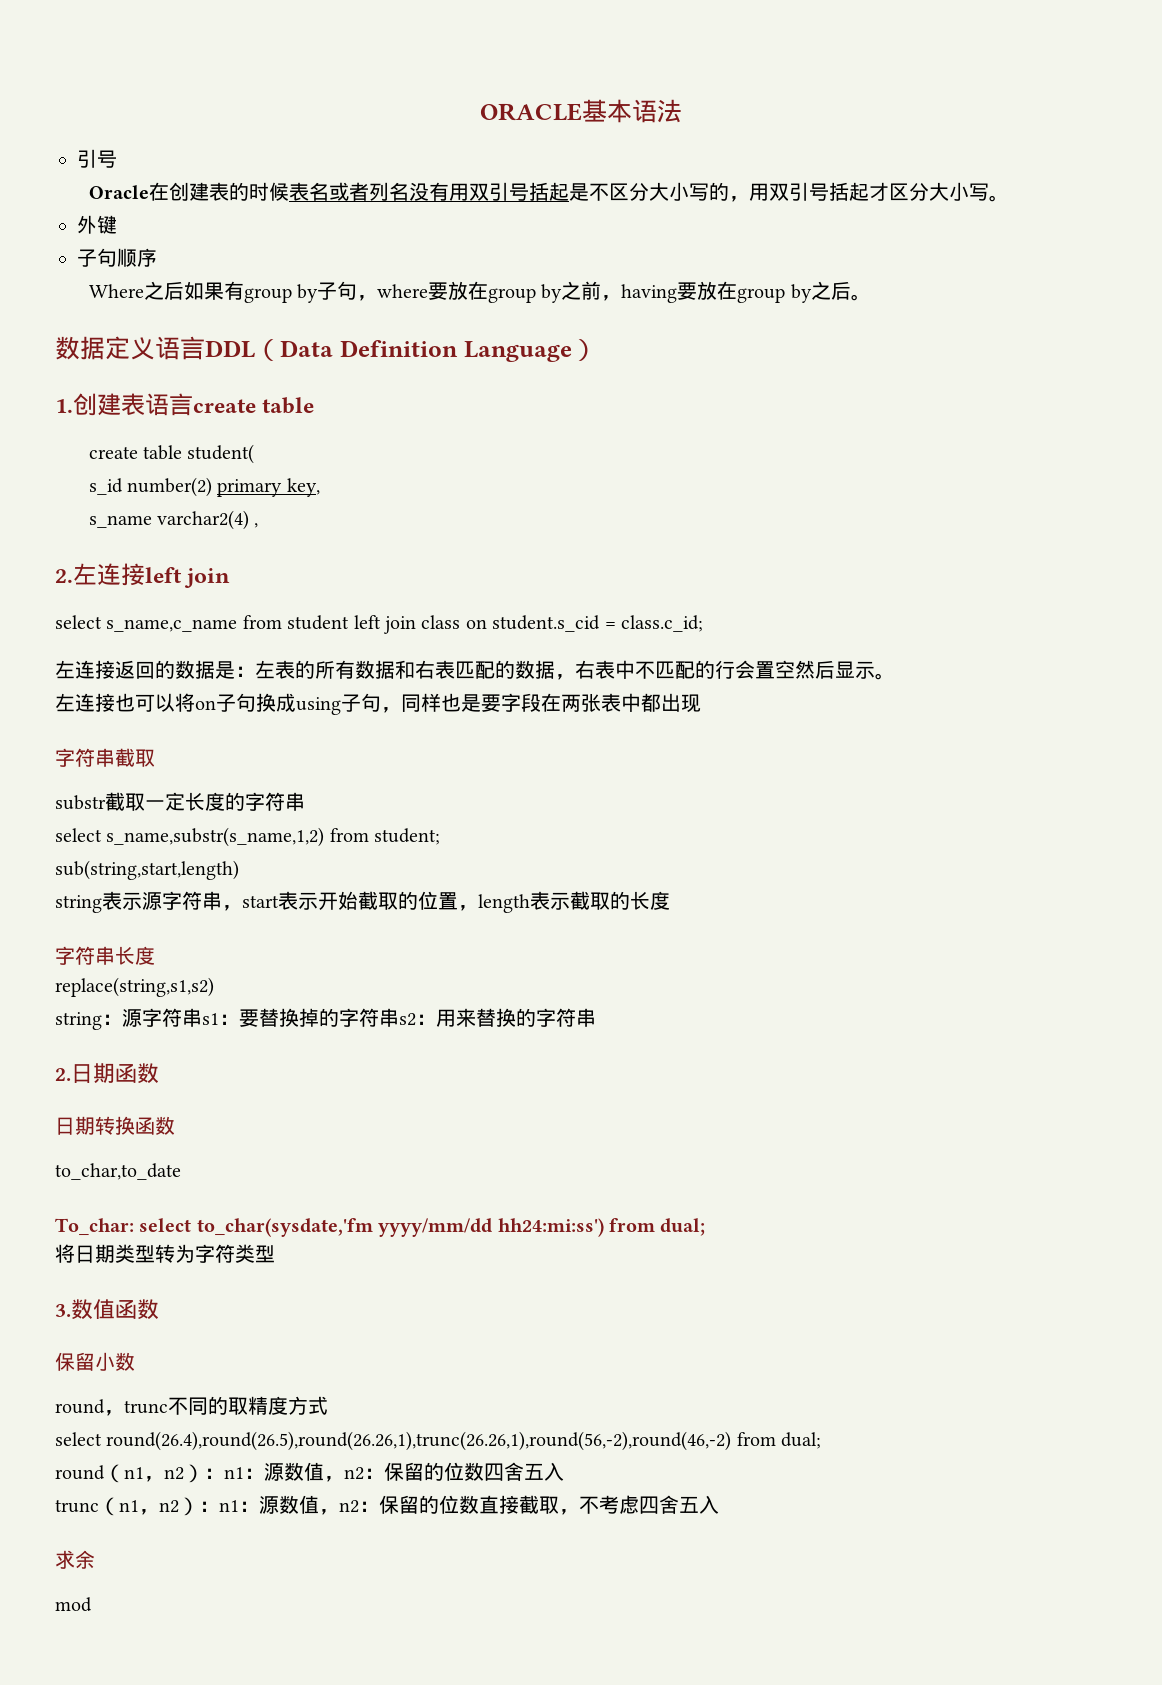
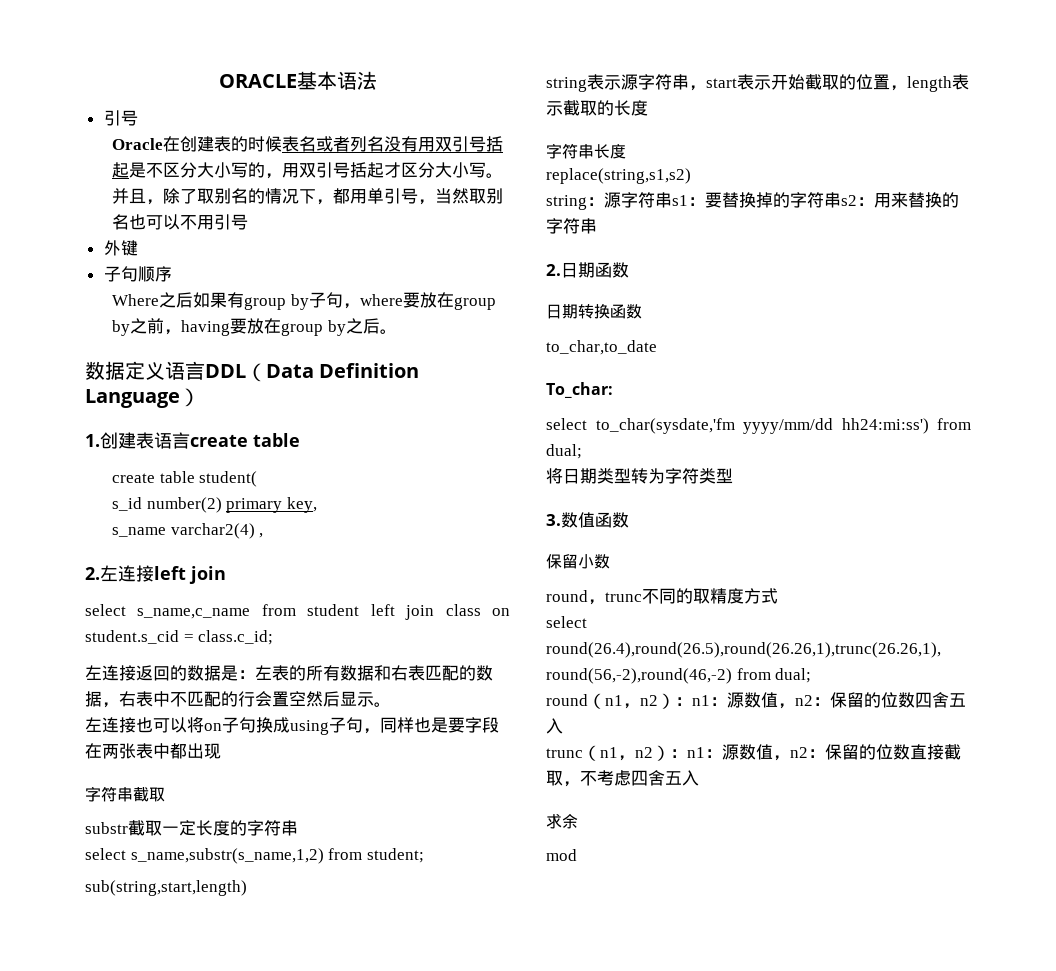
+ 并且，除了取别名的情况下，都用单引号，当然取别名也可以不用引号
- To_char: select to_char(sysdate,'fm yyyy/mm/dd hh24:mi:ss') from dual;
+ To_char:
+ select to_char(sysdate,'fm yyyy/mm/dd hh24:mi:ss') from dual;

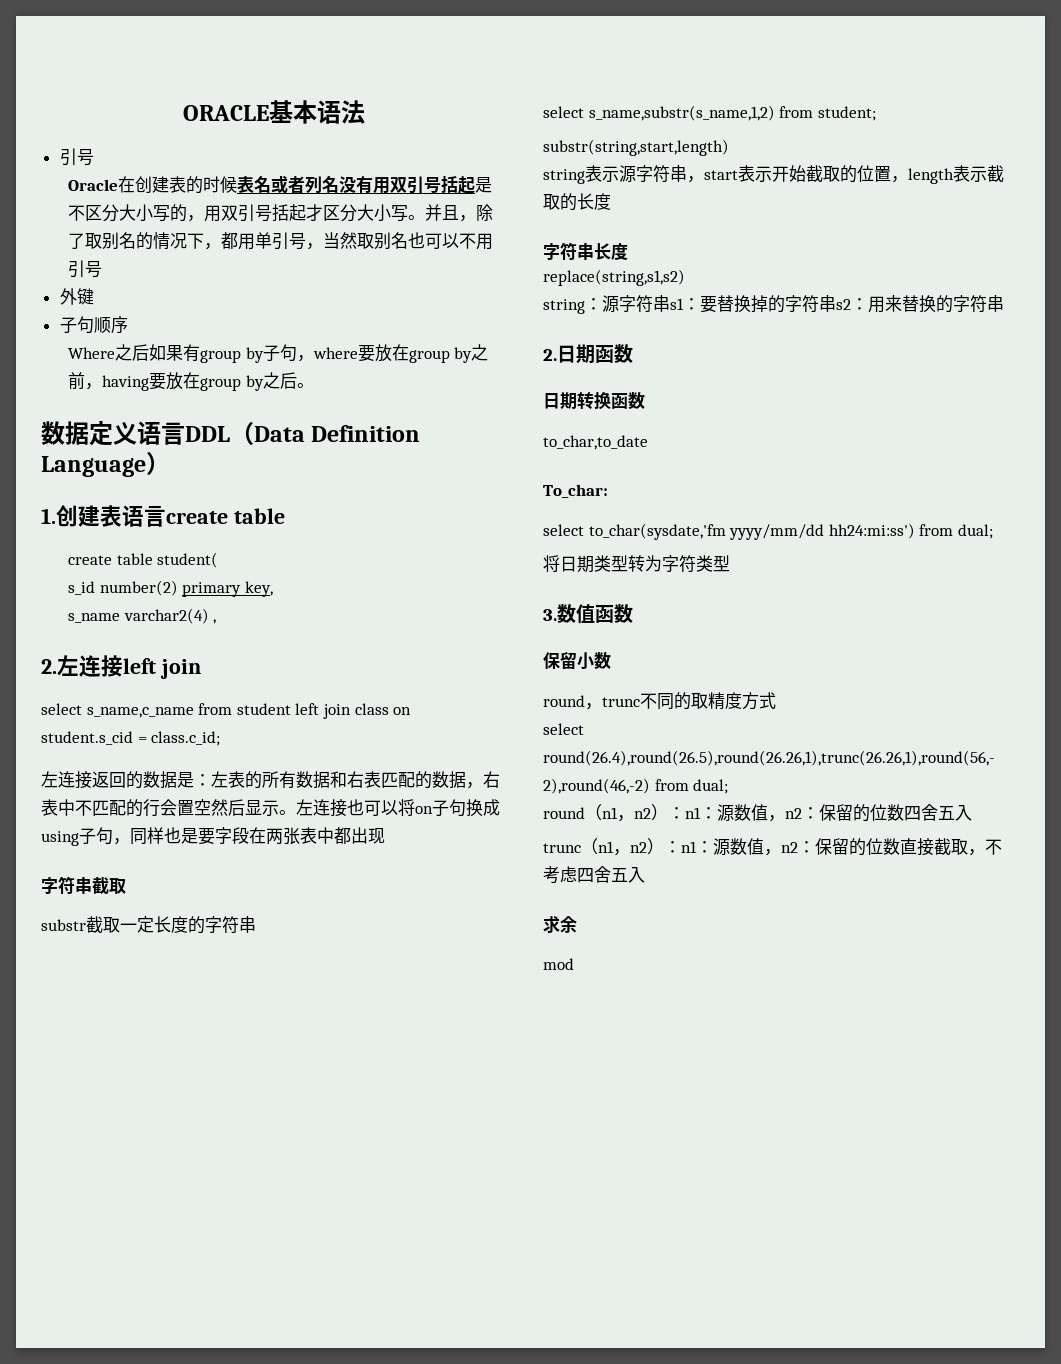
- 左连接返回的数据是：左表的所有数据和右表匹配的数据，右表中不匹配的行会置空然后显示。
- 左连接也可以将on子句换成using子句，同样也是要字段在两张表中都出现
+ 左连接返回的数据是：左表的所有数据和右表匹配的数据，右表中不匹配的行会置空然后显示。左连接也可以将on子句换成using子句，同样也是要字段在两张表中都出现
- sub(string,start,length)
+ substr(string,start,length)

